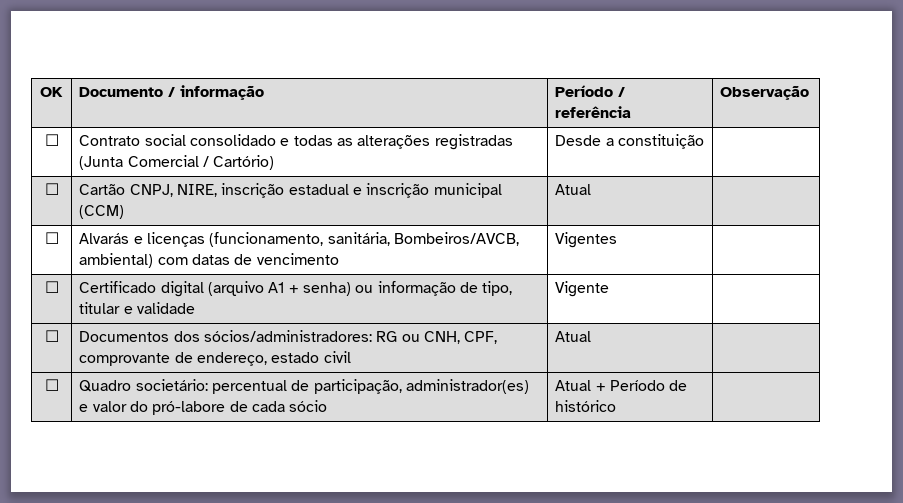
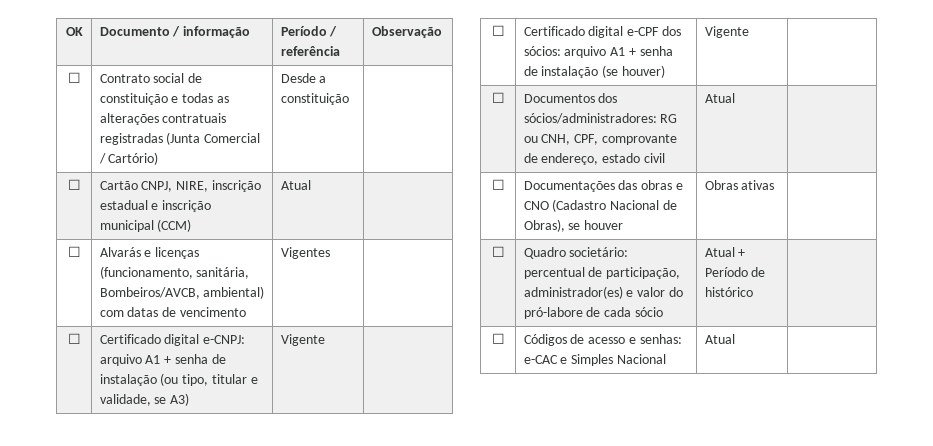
- ☐ | Contrato social consolidado e todas as alterações registradas (Junta Comercial / Cartório) | Desde a constituição |
+ ☐ | Contrato social de constituição e todas as alterações contratuais registradas (Junta Comercial / Cartório) | Desde a constituição |
- ☐ | Certificado digital (arquivo A1 + senha) ou informação de tipo, titular e validade | Vigente |
+ ☐ | Certificado digital e-CNPJ: arquivo A1 + senha de instalação (ou tipo, titular e validade, se A3) | Vigente |
+ ☐ | Certificado digital e-CPF dos sócios: arquivo A1 + senha de instalação (se houver) | Vigente |
+ ☐ | Documentações das obras e CNO (Cadastro Nacional de Obras), se houver | Obras ativas |
+ ☐ | Códigos de acesso e senhas: e-CAC e Simples Nacional | Atual |

